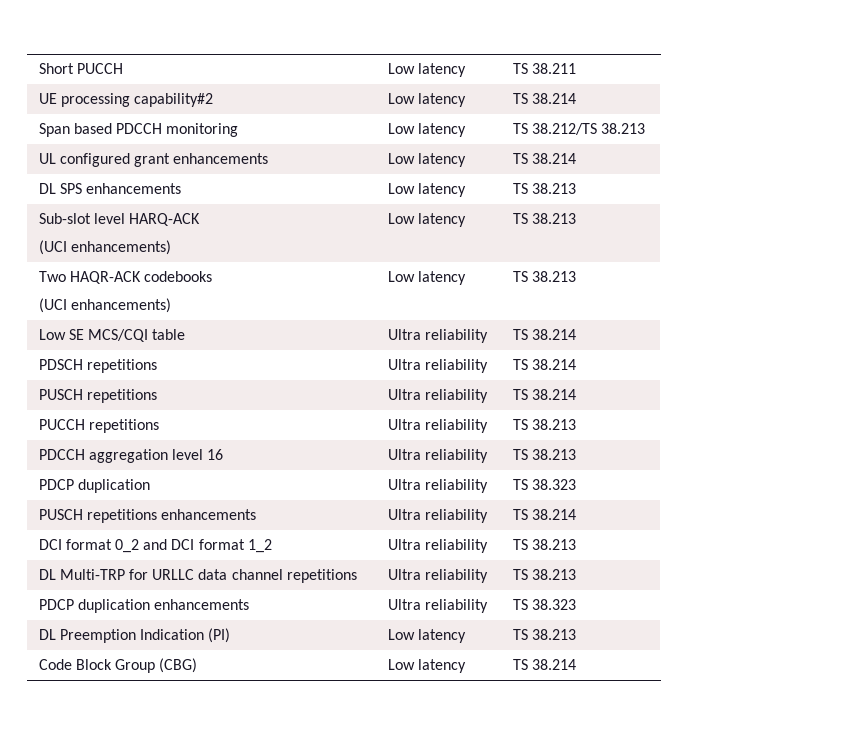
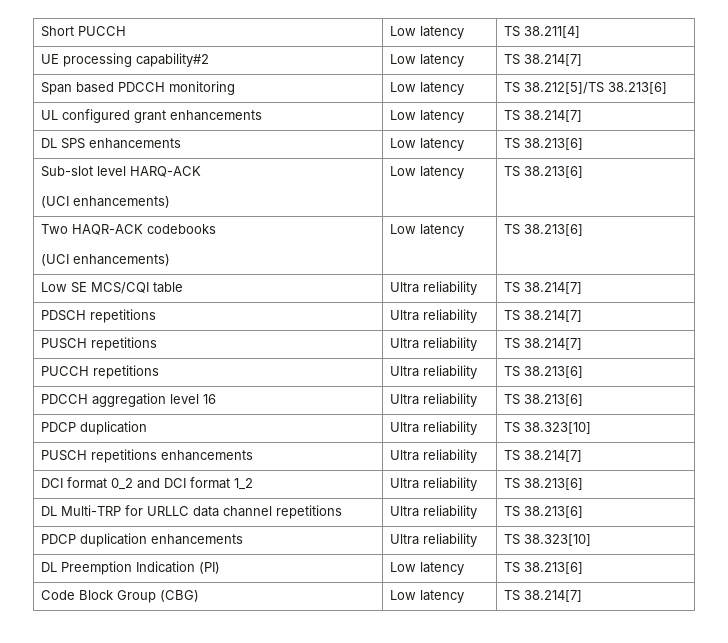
- Short PUCCH | Low latency | TS 38.211
+ Short PUCCH | Low latency | TS 38.211[4]
- UE processing capability#2 | Low latency | TS 38.214
+ UE processing capability#2 | Low latency | TS 38.214[7]
- Span based PDCCH monitoring | Low latency | TS 38.212/TS 38.213
+ Span based PDCCH monitoring | Low latency | TS 38.212[5]/TS 38.213[6]
- UL configured grant enhancements | Low latency | TS 38.214
+ UL configured grant enhancements | Low latency | TS 38.214[7]
- DL SPS enhancements | Low latency | TS 38.213
+ DL SPS enhancements | Low latency | TS 38.213[6]
  Sub-slot level HARQ-ACK
- (UCI enhancements) | Low latency | TS 38.213
+ (UCI enhancements) | Low latency | TS 38.213[6]
  Two HAQR-ACK codebooks
- (UCI enhancements) | Low latency | TS 38.213
+ (UCI enhancements) | Low latency | TS 38.213[6]
- Low SE MCS/CQI table | Ultra reliability | TS 38.214
+ Low SE MCS/CQI table | Ultra reliability | TS 38.214[7]
- PDSCH repetitions | Ultra reliability | TS 38.214
+ PDSCH repetitions | Ultra reliability | TS 38.214[7]
- PUSCH repetitions | Ultra reliability | TS 38.214
+ PUSCH repetitions | Ultra reliability | TS 38.214[7]
- PUCCH repetitions | Ultra reliability | TS 38.213
+ PUCCH repetitions | Ultra reliability | TS 38.213[6]
- PDCCH aggregation level 16 | Ultra reliability | TS 38.213
+ PDCCH aggregation level 16 | Ultra reliability | TS 38.213[6]
- PDCP duplication | Ultra reliability | TS 38.323
+ PDCP duplication | Ultra reliability | TS 38.323[10]
- PUSCH repetitions enhancements | Ultra reliability | TS 38.214
+ PUSCH repetitions enhancements | Ultra reliability | TS 38.214[7]
- DCI format 0_2 and DCI format 1_2 | Ultra reliability | TS 38.213
+ DCI format 0_2 and DCI format 1_2 | Ultra reliability | TS 38.213[6]
- DL Multi-TRP for URLLC data channel repetitions | Ultra reliability | TS 38.213
+ DL Multi-TRP for URLLC data channel repetitions | Ultra reliability | TS 38.213[6]
- PDCP duplication enhancements | Ultra reliability | TS 38.323
+ PDCP duplication enhancements | Ultra reliability | TS 38.323[10]
- DL Preemption Indication (PI) | Low latency | TS 38.213
+ DL Preemption Indication (PI) | Low latency | TS 38.213[6]
- Code Block Group (CBG) | Low latency | TS 38.214
+ Code Block Group (CBG) | Low latency | TS 38.214[7]

